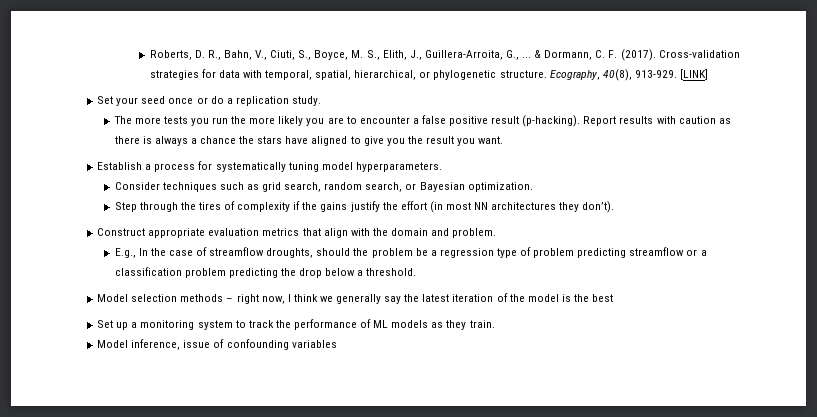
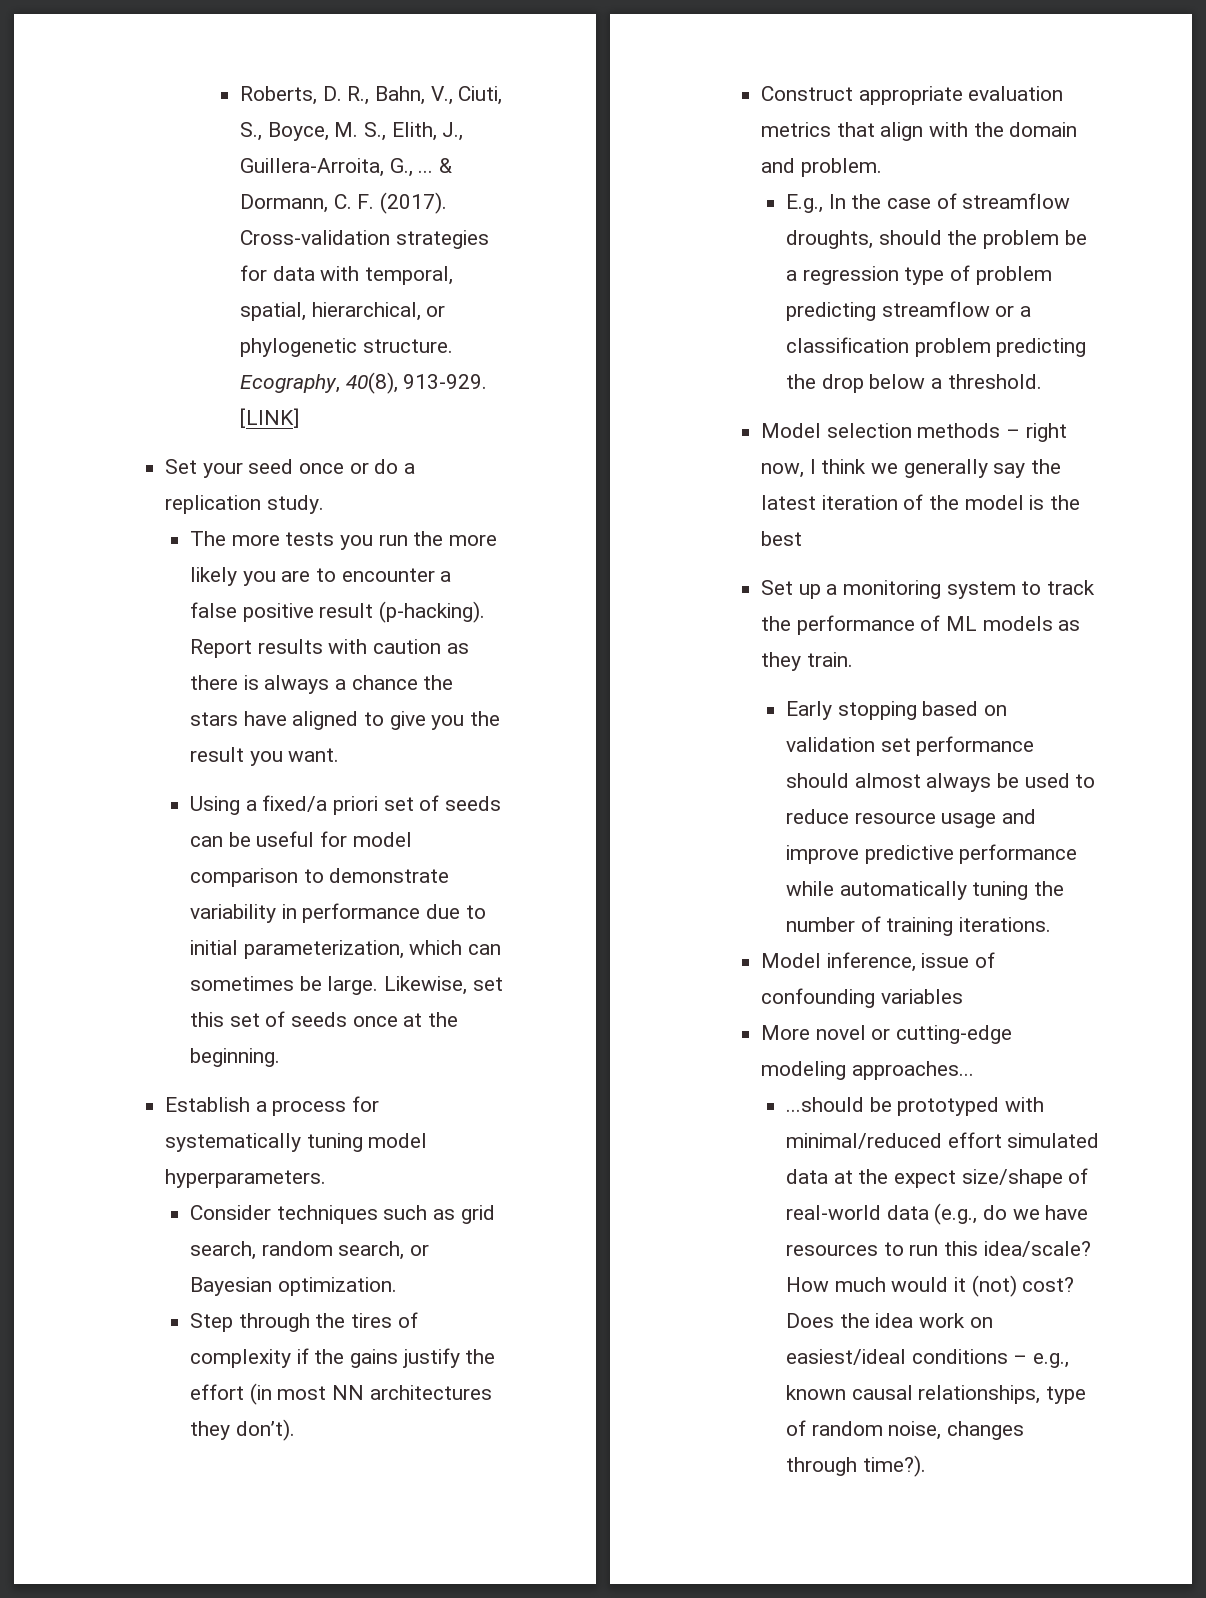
+ Using a fixed/a priori set of seeds can be useful for model comparison to demonstrate variability in performance due to initial parameterization, which can sometimes be large. Likewise, set this set of seeds once at the beginning.
+ Early stopping based on validation set performance should almost always be used to reduce resource usage and improve predictive performance while automatically tuning the number of training iterations.
+ More novel or cutting-edge modeling approaches...
+ ...should be prototyped with minimal/reduced effort simulated data at the expect size/shape of real-world data (e.g., do we have resources to run this idea/scale? How much would it (not) cost? Does the idea work on easiest/ideal conditions – e.g., known causal relationships, type of random noise, changes through time?).

